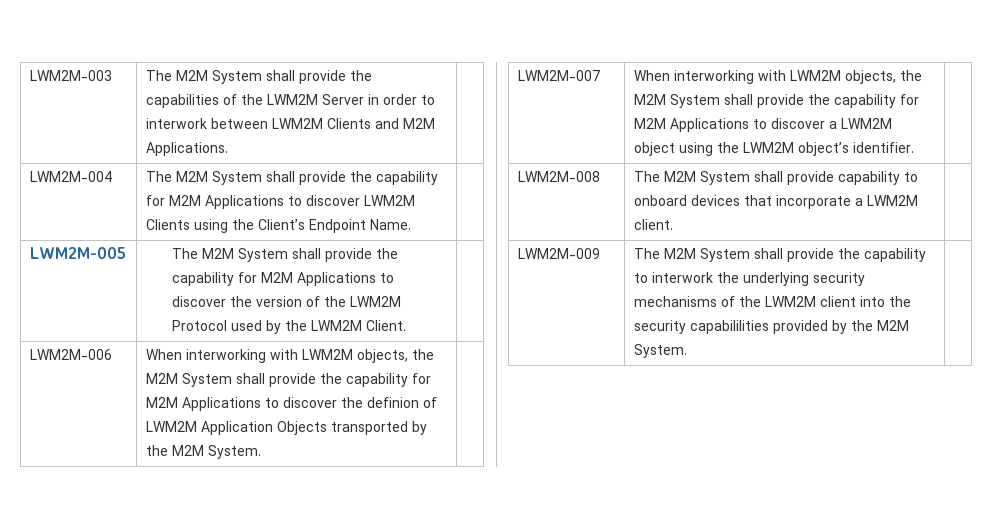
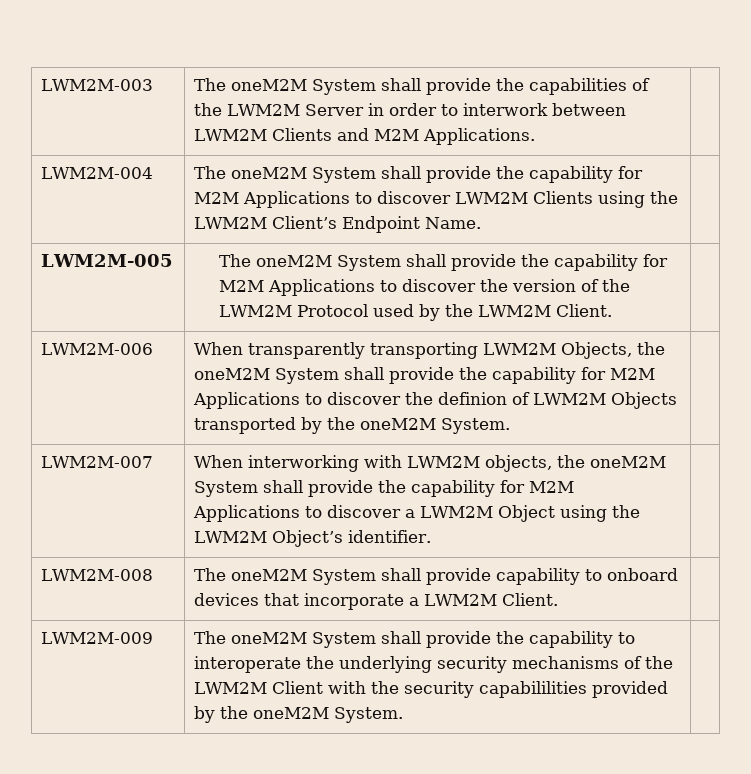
- LWM2M-003 | The M2M System shall provide the capabilities of the LWM2M Server in order to interwork between LWM2M Clients and M2M Applications. |
+ LWM2M-003 | The oneM2M System shall provide the capabilities of the LWM2M Server in order to interwork between LWM2M Clients and M2M Applications. |
- LWM2M-004 | The M2M System shall provide the capability for M2M Applications to discover LWM2M Clients using the Client’s Endpoint Name. |
+ LWM2M-004 | The oneM2M System shall provide the capability for M2M Applications to discover LWM2M Clients using the LWM2M Client’s Endpoint Name. |
- LWM2M-005 | The M2M System shall provide the capability for M2M Applications to discover the version of the LWM2M Protocol used by the LWM2M Client. |
+ LWM2M-005 | The oneM2M System shall provide the capability for M2M Applications to discover the version of the LWM2M Protocol used by the LWM2M Client. |
- LWM2M-006 | When interworking with LWM2M objects, the M2M System shall provide the capability for M2M Applications to discover the definion of LWM2M Application Objects transported by the M2M System. |
+ LWM2M-006 | When transparently transporting LWM2M Objects, the oneM2M System shall provide the capability for M2M Applications to discover the definion of LWM2M Objects transported by the oneM2M System. |
- LWM2M-007 | When interworking with LWM2M objects, the M2M System shall provide the capability for M2M Applications to discover a LWM2M object using the LWM2M object’s identifier. |
+ LWM2M-007 | When interworking with LWM2M objects, the oneM2M System shall provide the capability for M2M Applications to discover a LWM2M Object using the LWM2M Object’s identifier. |
- LWM2M-008 | The M2M System shall provide capability to onboard devices that incorporate a LWM2M client. |
+ LWM2M-008 | The oneM2M System shall provide capability to onboard devices that incorporate a LWM2M Client. |
- LWM2M-009 | The M2M System shall provide the capability to interwork the underlying security mechanisms of the LWM2M client into the security capabililities provided by the M2M System. |
+ LWM2M-009 | The oneM2M System shall provide the capability to interoperate the underlying security mechanisms of the LWM2M Client with the security capabililities provided by the oneM2M System. |

